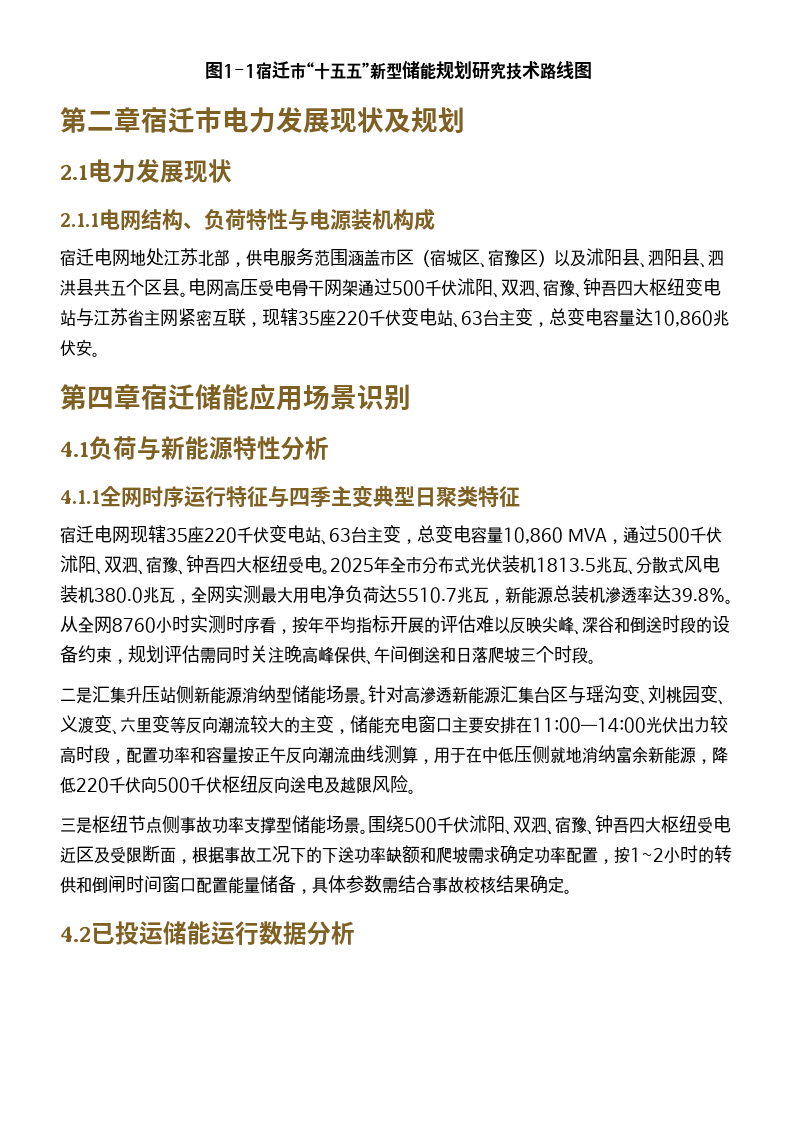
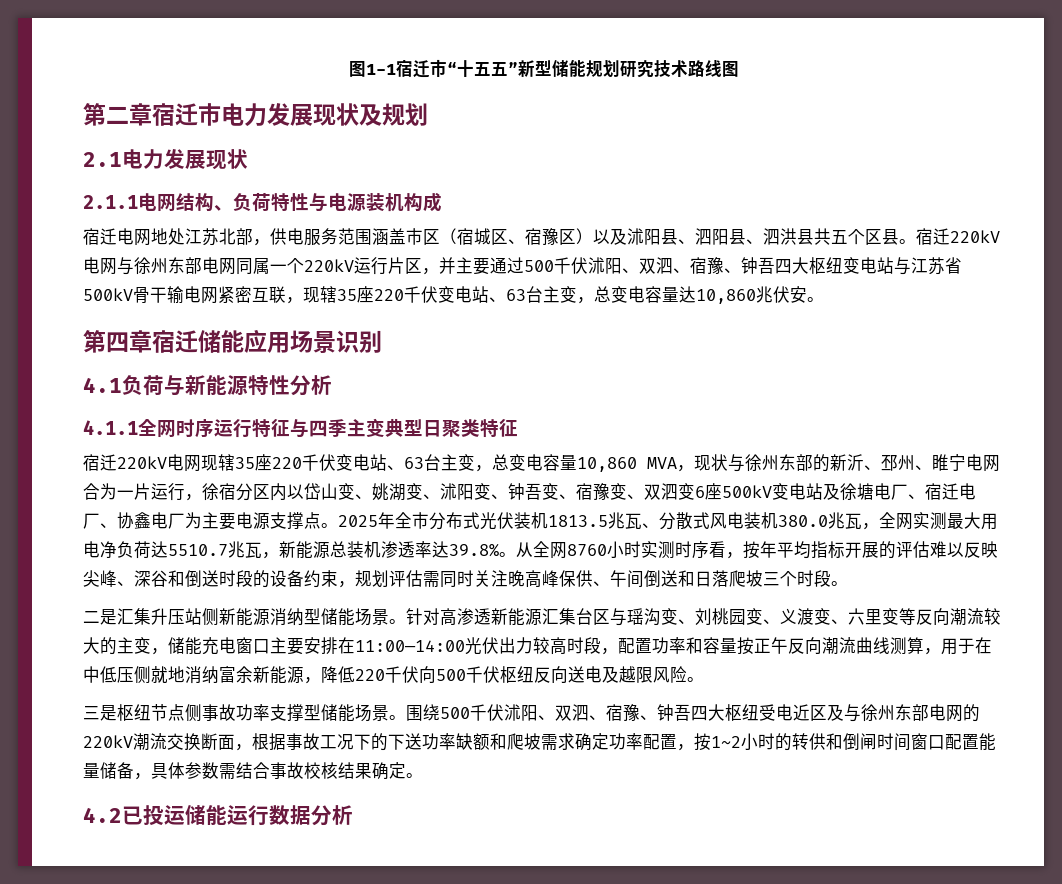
- 电网高压受电骨干网架通过500千伏沭阳、双泗、宿豫、钟吾四大枢纽变电站与江苏省主网紧密互联，现辖35座220千伏变电站、63台主变，总变电容量达10,860兆伏安。
+ 宿迁220kV电网与徐州东部电网同属一个220kV运行片区，并主要通过500千伏沭阳、双泗、宿豫、钟吾四大枢纽变电站与江苏省500kV骨干输电网紧密互联，现辖35座220千伏变电站、63台主变，总变电容量达10,860兆伏安。
- 宿迁电网现辖35座220千伏变电站、63台主变，总变电容量10,860 MVA，通过500千伏沭阳、双泗、宿豫、钟吾四大枢纽受电。
+ 宿迁220kV电网现辖35座220千伏变电站、63台主变，总变电容量10,860 MVA，现状与徐州东部的新沂、邳州、睢宁电网合为一片运行，徐宿分区内以岱山变、姚湖变、沭阳变、钟吾变、宿豫变、双泗变6座500kV变电站及徐塘电厂、宿迁电厂、协鑫电厂为主要电源支撑点。
- 围绕500千伏沭阳、双泗、宿豫、钟吾四大枢纽受电近区及受限断面，根据事故工况下的下送功率缺额和爬坡需求确定功率配置，按1~2小时的转供和倒闸时间窗口配置能量储备，具体参数需结合事故校核结果确定。
+ 围绕500千伏沭阳、双泗、宿豫、钟吾四大枢纽受电近区及与徐州东部电网的220kV潮流交换断面，根据事故工况下的下送功率缺额和爬坡需求确定功率配置，按1~2小时的转供和倒闸时间窗口配置能量储备，具体参数需结合事故校核结果确定。

